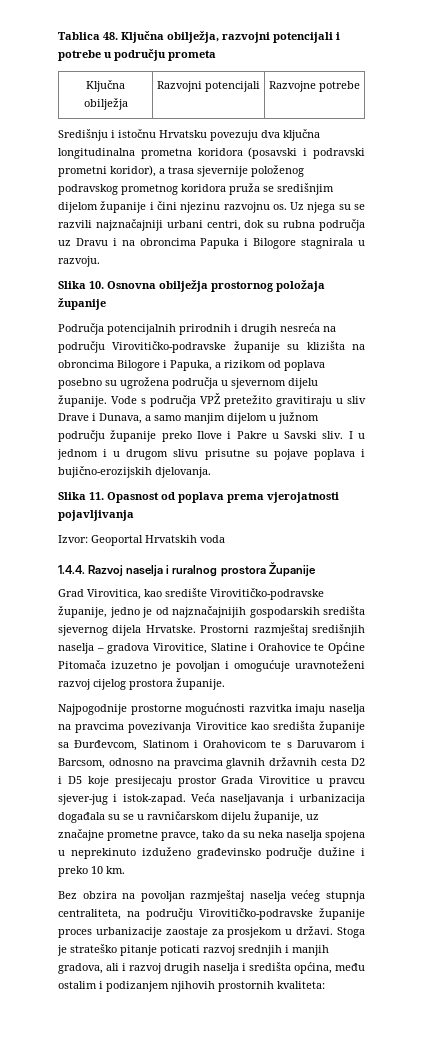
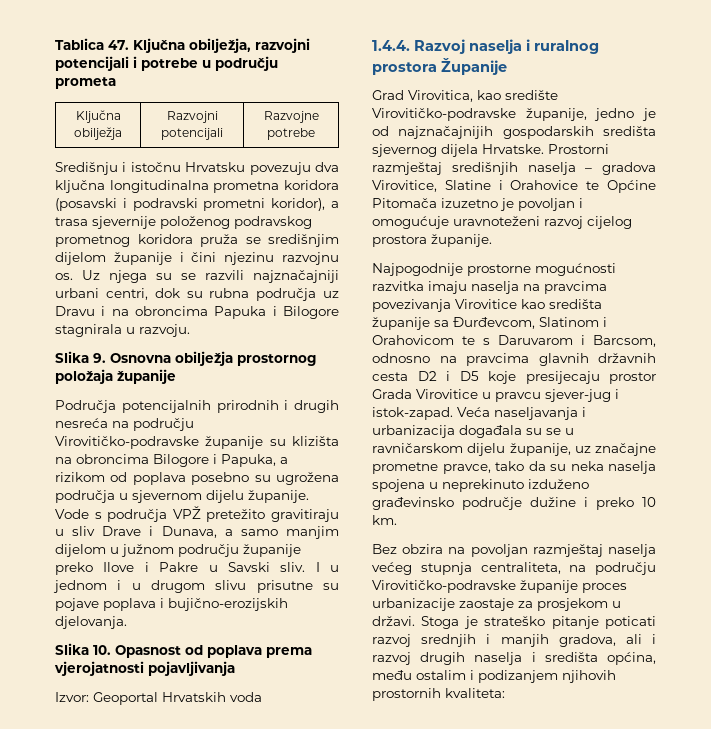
- Tablica 48. Ključna obilježja, razvojni potencijali i potrebe u području prometa
+ Tablica 47. Ključna obilježja, razvojni potencijali i potrebe u području prometa
- Slika 10. Osnovna obilježja prostornog položaja županije
+ Slika 9. Osnovna obilježja prostornog položaja županije
- Slika 11. Opasnost od poplava prema vjerojatnosti pojavljivanja
+ Slika 10. Opasnost od poplava prema vjerojatnosti pojavljivanja

